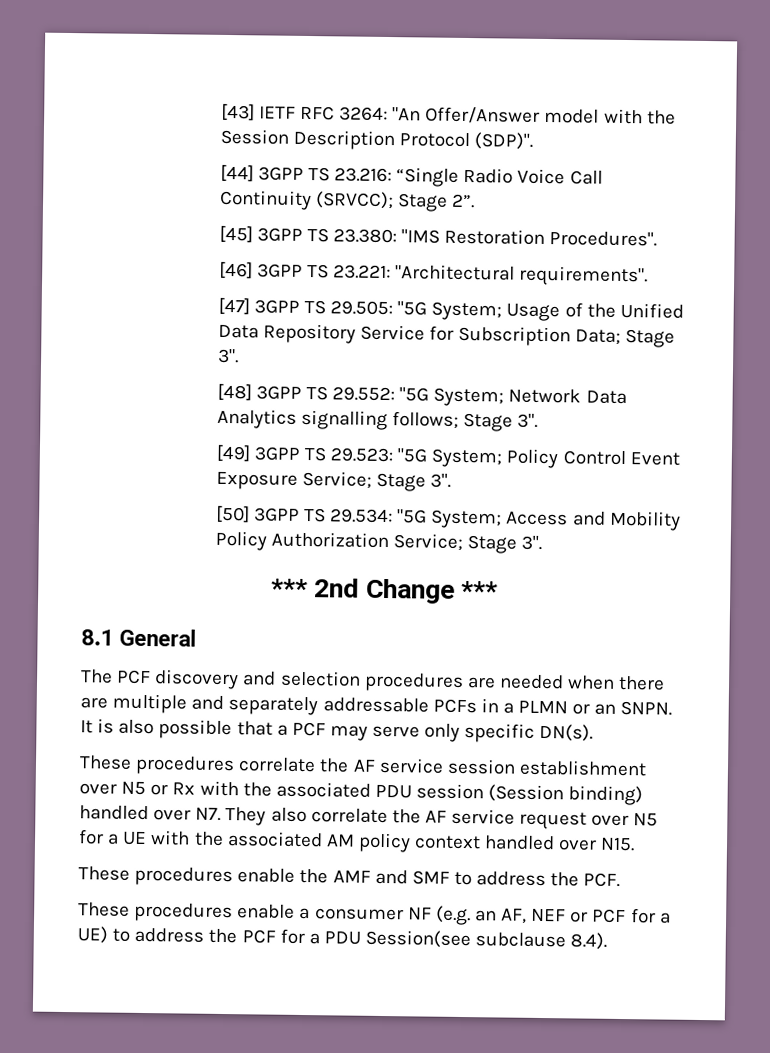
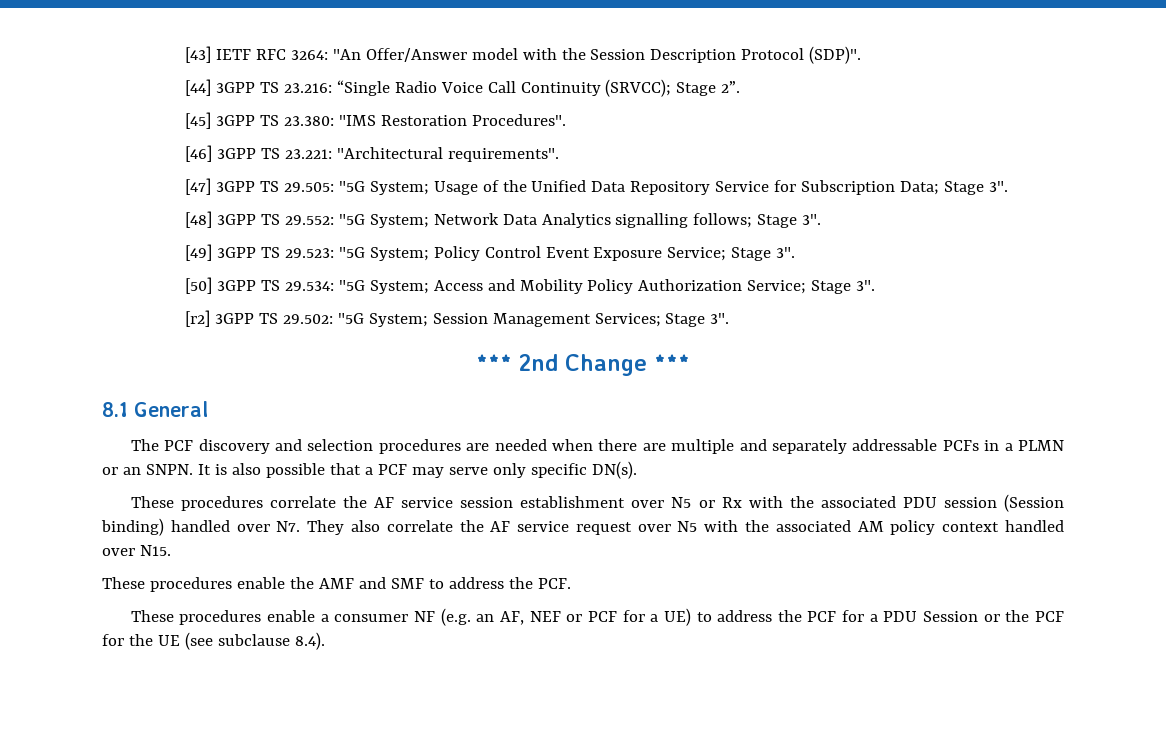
+ [r2] 3GPP TS 29.502: "5G System; Session Management Services; Stage 3".
- These procedures correlate the AF service session establishment over N5 or Rx with the associated PDU session (Session binding) handled over N7. They also correlate the AF service request over N5 for a UE with the associated AM policy context handled over N15.
+ These procedures correlate the AF service session establishment over N5 or Rx with the associated PDU session (Session binding) handled over N7. They also correlate the AF service request over N5 with the associated AM policy context handled over N15.
- These procedures enable a consumer NF (e.g. an AF, NEF or PCF for a UE) to address the PCF for a PDU Session(see subclause 8.4).
+ These procedures enable a consumer NF (e.g. an AF, NEF or PCF for a UE) to address the PCF for a PDU Session or the PCF for the UE (see subclause 8.4).

